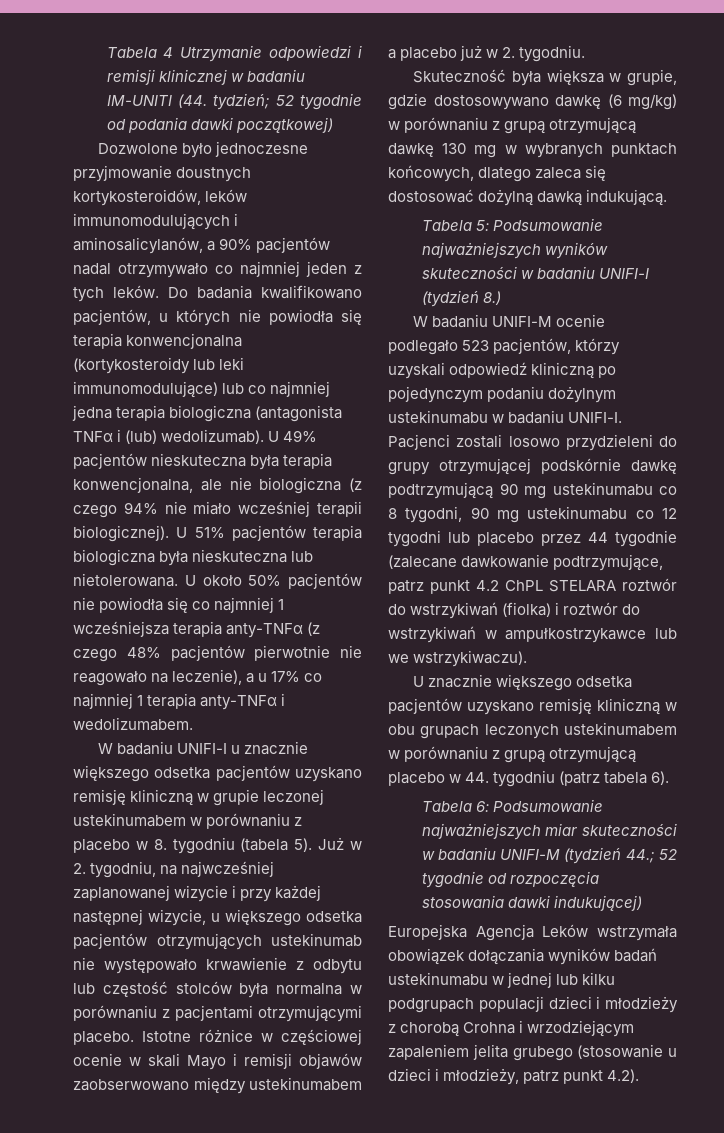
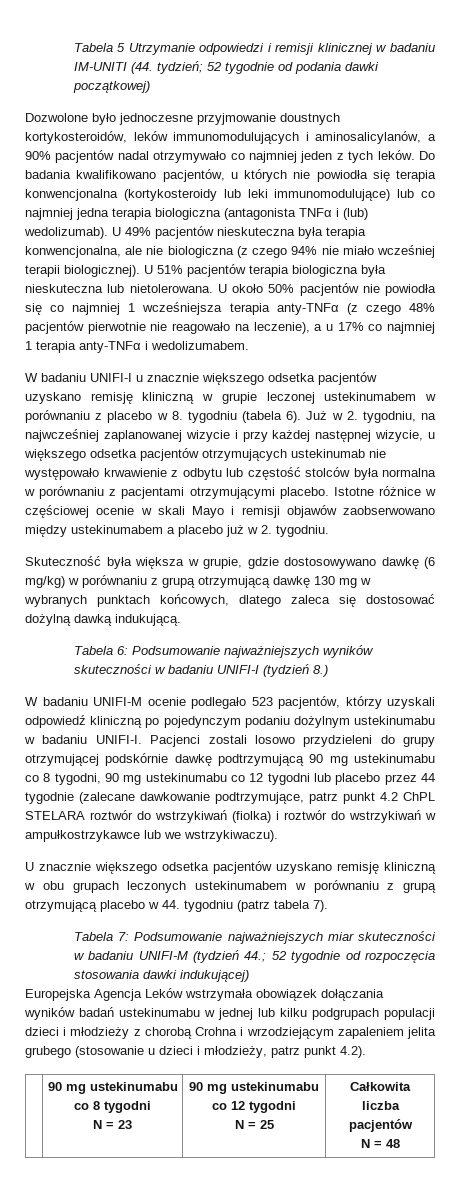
- Tabela 4 Utrzymanie odpowiedzi i remisji klinicznej w badaniu IM-UNITI (44. tydzień; 52 tygodnie od podania dawki początkowej)
+ Tabela 5 Utrzymanie odpowiedzi i remisji klinicznej w badaniu IM-UNITI (44. tydzień; 52 tygodnie od podania dawki początkowej)
- W badaniu UNIFI-I u znacznie większego odsetka pacjentów uzyskano remisję kliniczną w grupie leczonej ustekinumabem w porównaniu z placebo w 8. tygodniu (tabela 5).
+ W badaniu UNIFI-I u znacznie większego odsetka pacjentów uzyskano remisję kliniczną w grupie leczonej ustekinumabem w porównaniu z placebo w 8. tygodniu (tabela 6).
- Tabela 5: Podsumowanie najważniejszych wyników skuteczności w badaniu UNIFI-I (tydzień 8.)
+ Tabela 6: Podsumowanie najważniejszych wyników skuteczności w badaniu UNIFI-I (tydzień 8.)
- U znacznie większego odsetka pacjentów uzyskano remisję kliniczną w obu grupach leczonych ustekinumabem w porównaniu z grupą otrzymującą placebo w 44. tygodniu (patrz tabela 6).
- Tabela 6: Podsumowanie najważniejszych miar skuteczności w badaniu UNIFI-M (tydzień 44.; 52 tygodnie od rozpoczęcia stosowania dawki indukującej)
+ U znacznie większego odsetka pacjentów uzyskano remisję kliniczną w obu grupach leczonych ustekinumabem w porównaniu z grupą otrzymującą placebo w 44. tygodniu (patrz tabela 7).
+ Tabela 7: Podsumowanie najważniejszych miar skuteczności w badaniu UNIFI-M (tydzień 44.; 52 tygodnie od rozpoczęcia stosowania dawki indukującej)
+ | 90 mg ustekinumabu co 8 tygodni
+ N = 23 | 90 mg ustekinumabu co 12 tygodni
+ N = 25 | Całkowita liczba pacjentów
+ N = 48

